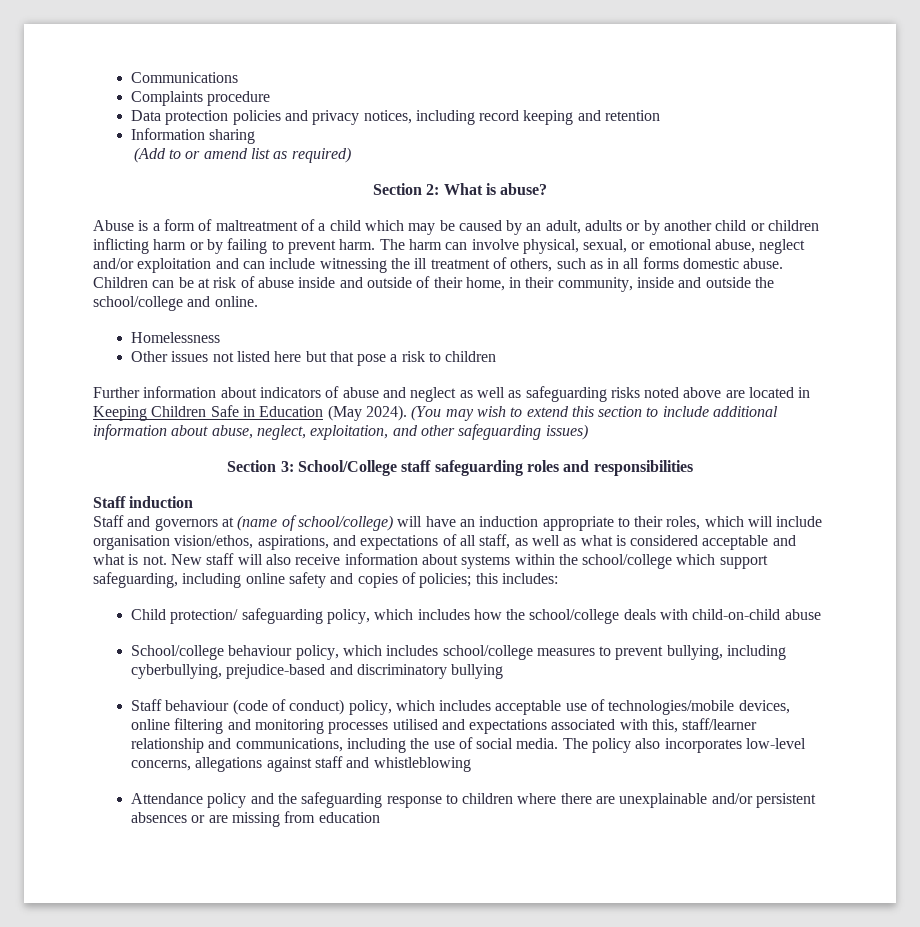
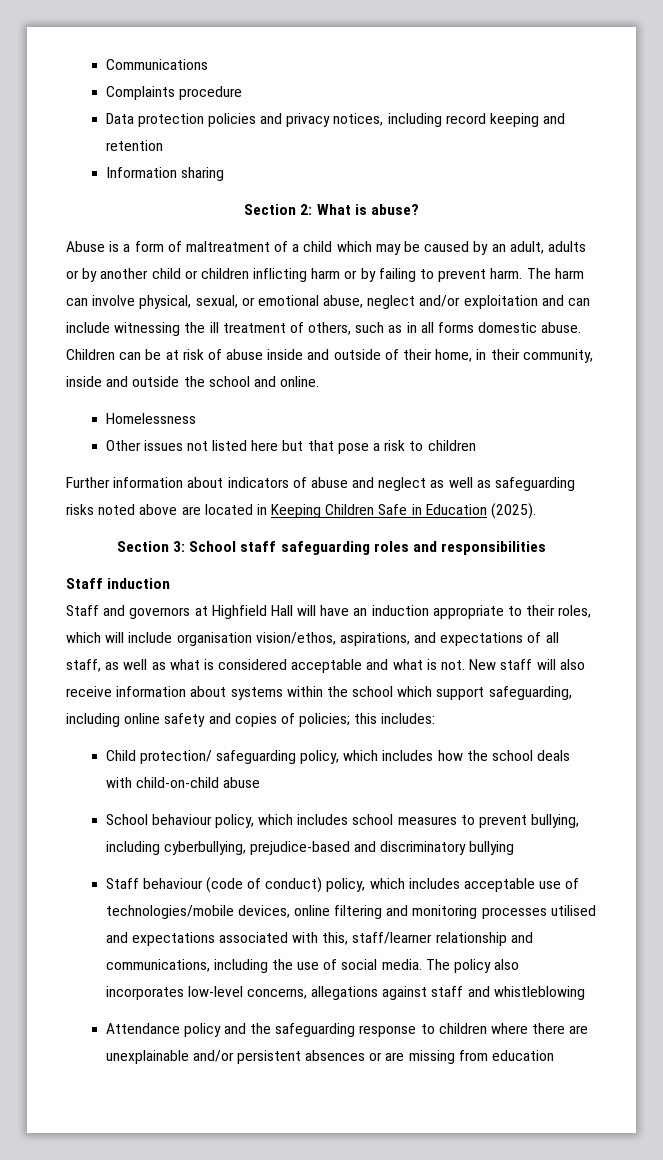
- (Add to or amend list as required)
- Children can be at risk of abuse inside and outside of their home, in their community, inside and outside the school/college and online.
+ Children can be at risk of abuse inside and outside of their home, in their community, inside and outside the school and online.
- Further information about indicators of abuse and neglect as well as safeguarding risks noted above are located in Keeping Children Safe in Education (May 2024). (You may wish to extend this section to include additional information about abuse, neglect, exploitation, and other safeguarding issues)
+ Further information about indicators of abuse and neglect as well as safeguarding risks noted above are located in Keeping Children Safe in Education (2025).
- Section 3: School/College staff safeguarding roles and responsibilities
+ Section 3: School staff safeguarding roles and responsibilities
- Staff and governors at (name of school/college) will have an induction appropriate to their roles, which will include organisation vision/ethos, aspirations, and expectations of all staff, as well as what is considered acceptable and what is not.
+ Staff and governors at Highfield Hall will have an induction appropriate to their roles, which will include organisation vision/ethos, aspirations, and expectations of all staff, as well as what is considered acceptable and what is not.
- New staff will also receive information about systems within the school/college which support safeguarding, including online safety and copies of policies; this includes:
+ New staff will also receive information about systems within the school which support safeguarding, including online safety and copies of policies; this includes:
- Child protection/ safeguarding policy, which includes how the school/college deals with child-on-child abuse
+ Child protection/ safeguarding policy, which includes how the school deals with child-on-child abuse
- School/college behaviour policy, which includes school/college measures to prevent bullying, including cyberbullying, prejudice-based and discriminatory bullying
+ School behaviour policy, which includes school measures to prevent bullying, including cyberbullying, prejudice-based and discriminatory bullying

